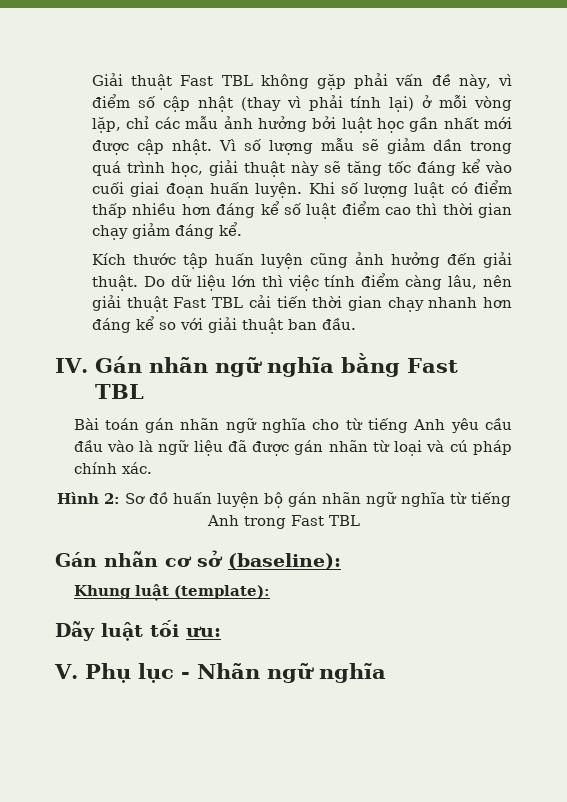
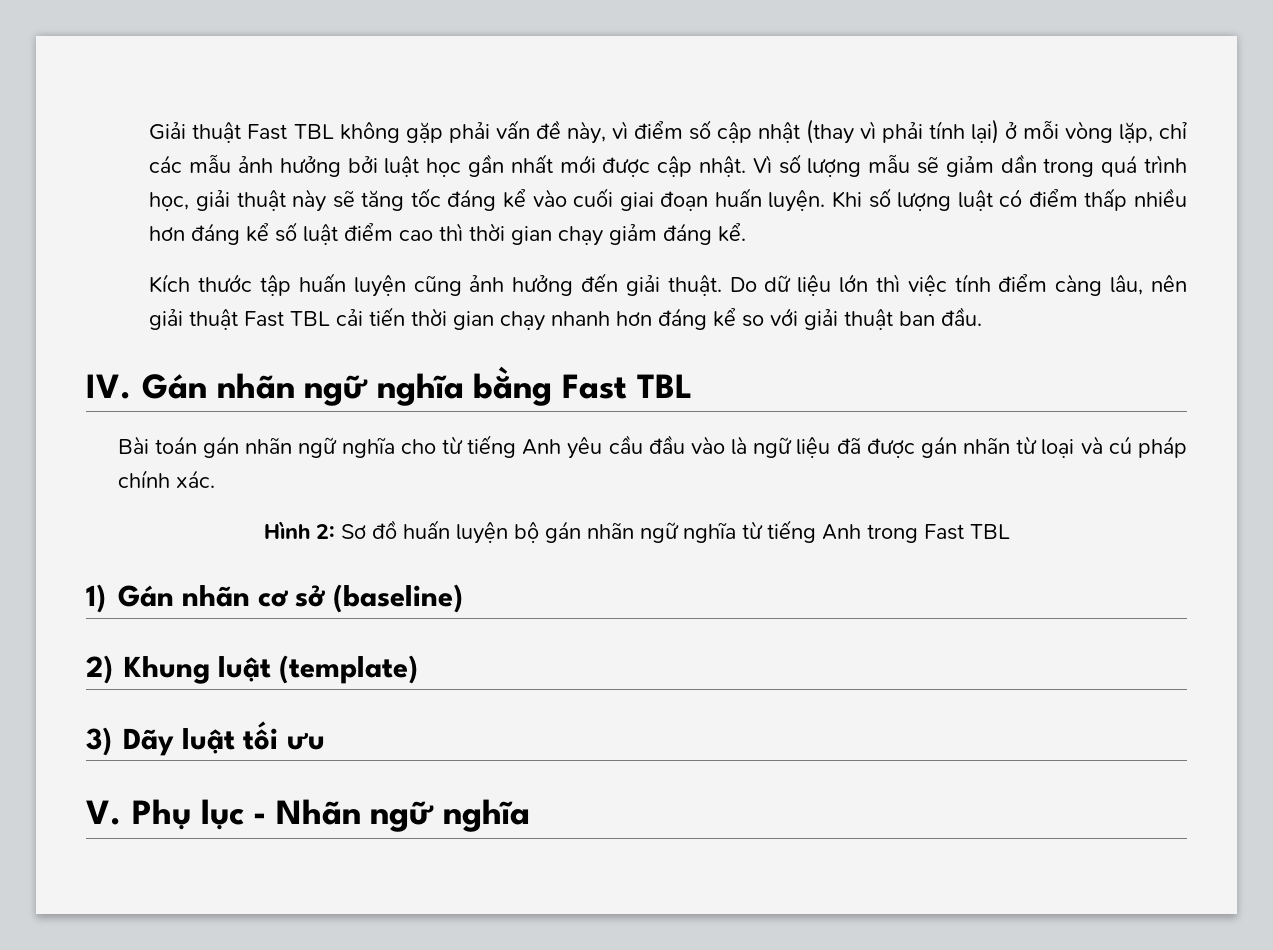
- Gán nhãn cơ sở (baseline):
- Khung luật (template):
- Dãy luật tối ưu:
+ 1) Gán nhãn cơ sở (baseline)
+ 2) Khung luật (template)
+ 3) Dãy luật tối ưu

